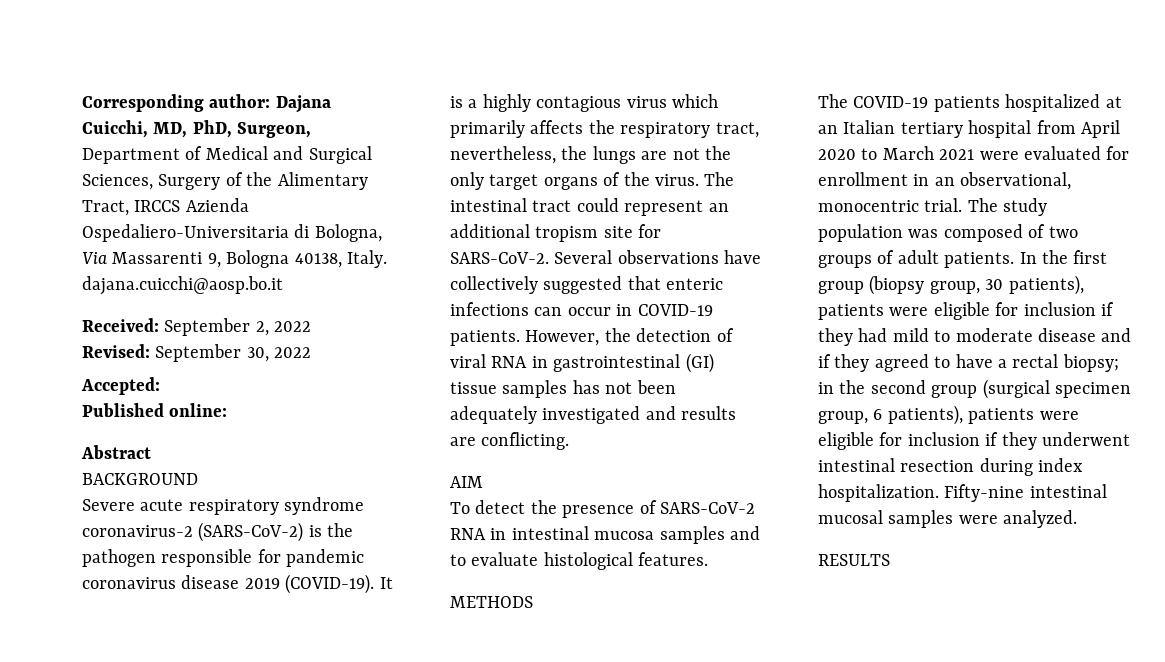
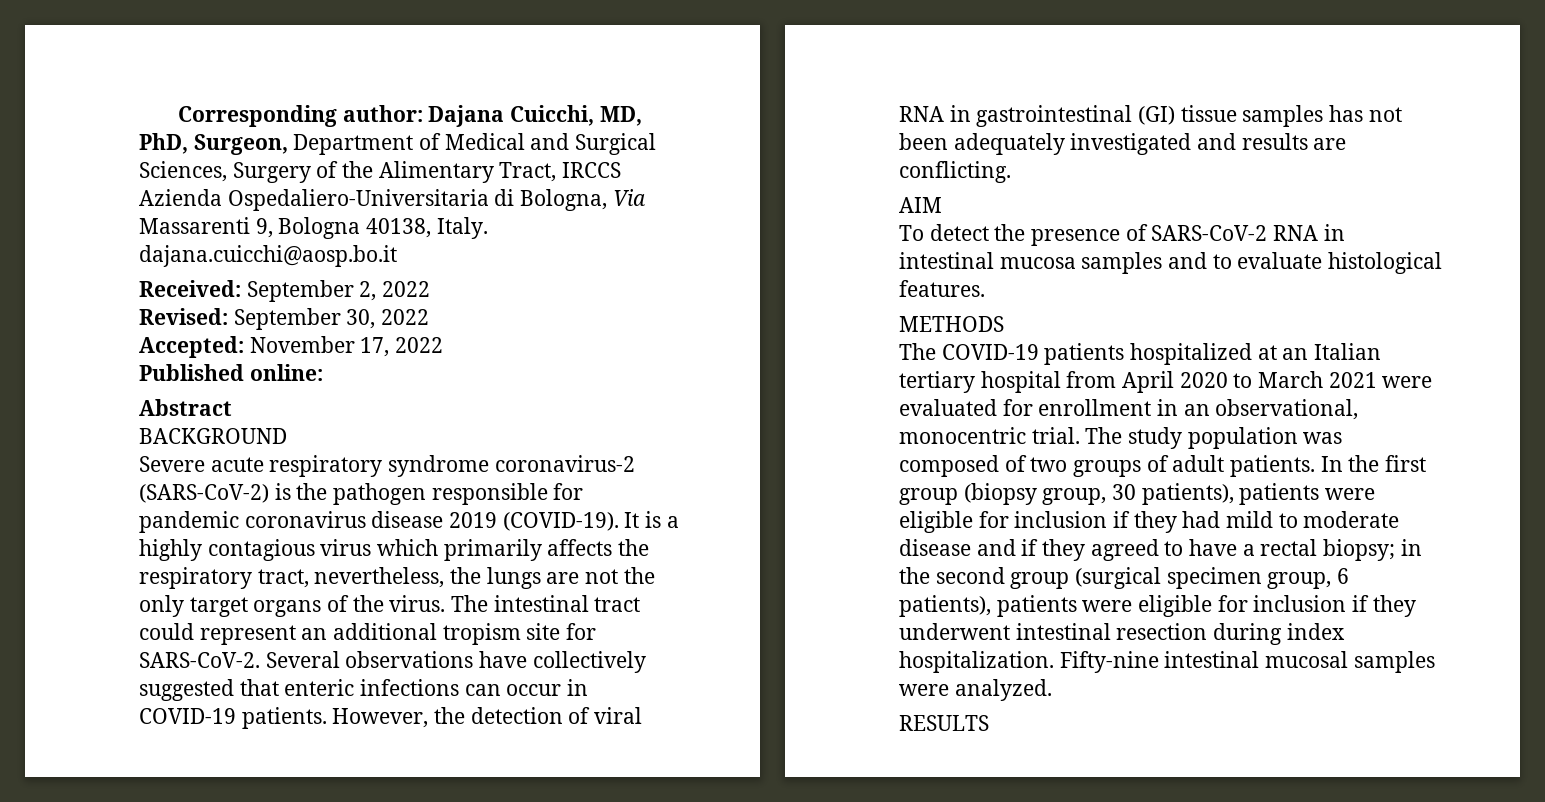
- Accepted:
+ Accepted: November 17, 2022

